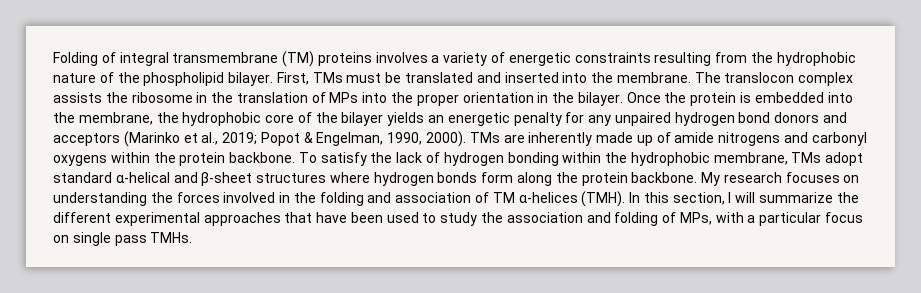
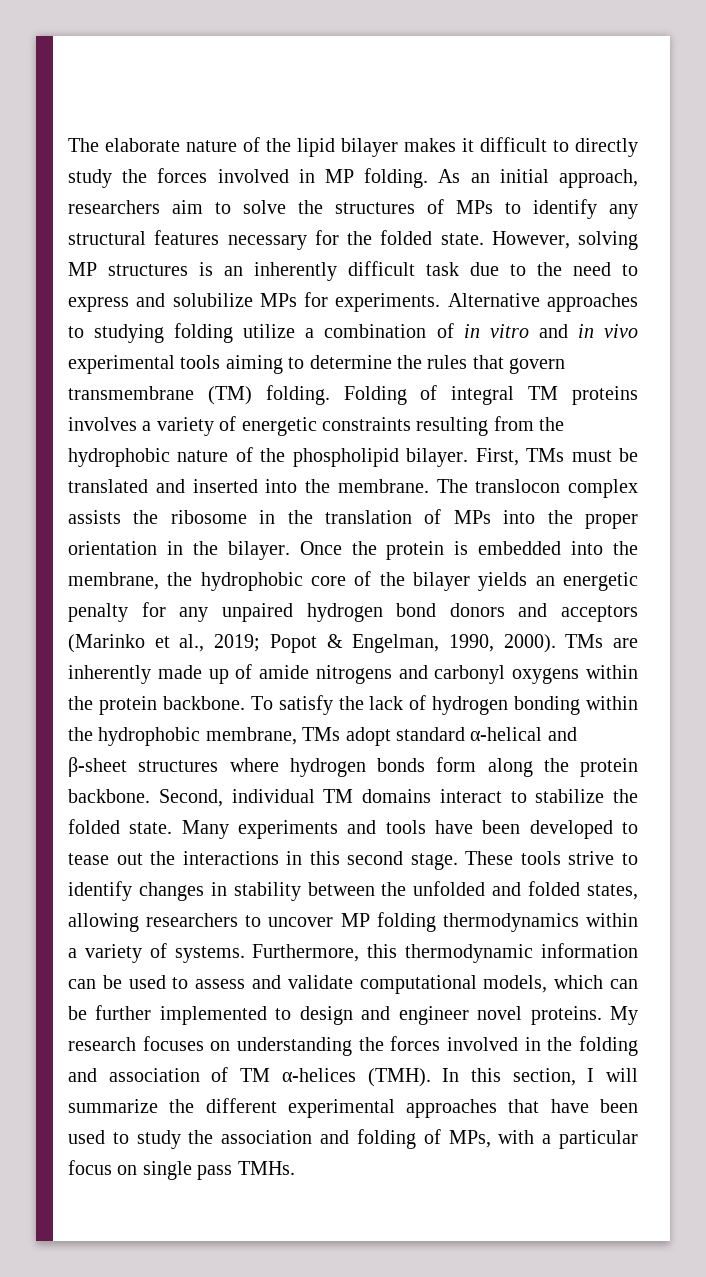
+ The elaborate nature of the lipid bilayer makes it difficult to directly study the forces involved in MP folding. As an initial approach, researchers aim to solve the structures of MPs to identify any structural features necessary for the folded state. However, solving MP structures is an inherently difficult task due to the need to express and solubilize MPs for experiments. Alternative approaches to studying folding utilize a combination of in vitro and in vivo experimental tools aiming to determine the rules that govern transmembrane (TM) folding.
- Folding of integral transmembrane (TM) proteins involves a variety of energetic constraints resulting from the hydrophobic nature of the phospholipid bilayer.
+ Folding of integral TM proteins involves a variety of energetic constraints resulting from the hydrophobic nature of the phospholipid bilayer.
+ Second, individual TM domains interact to stabilize the folded state. Many experiments and tools have been developed to tease out the interactions in this second stage. These tools strive to identify changes in stability between the unfolded and folded states, allowing researchers to uncover MP folding thermodynamics within a variety of systems. Furthermore, this thermodynamic information can be used to assess and validate computational models, which can be further implemented to design and engineer novel proteins.

